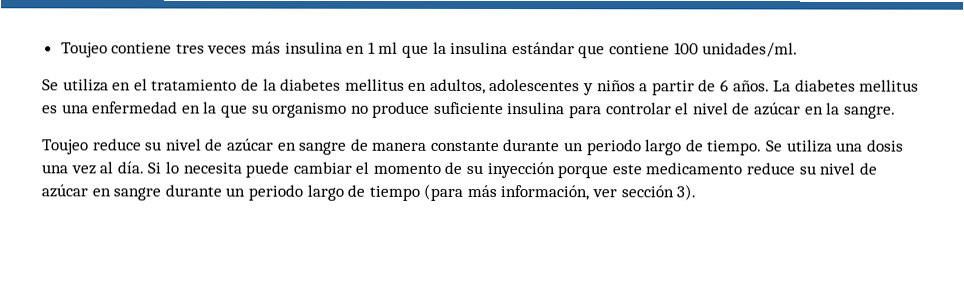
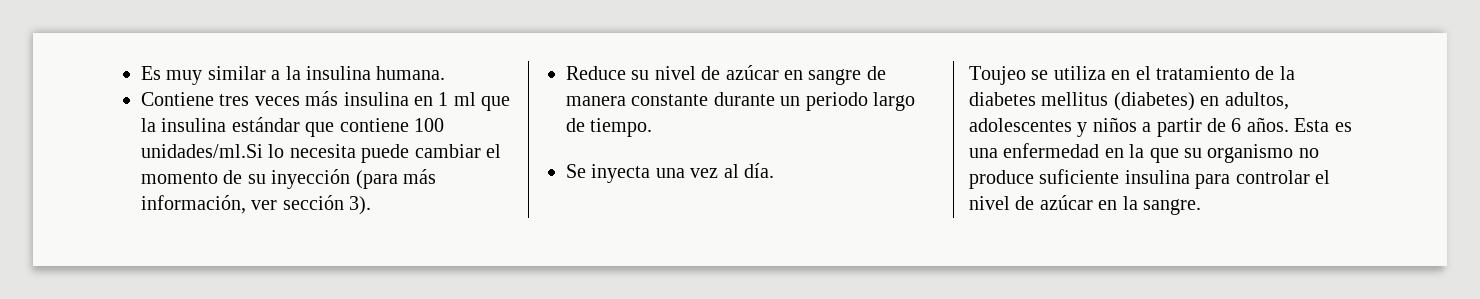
- Toujeo contiene tres veces más insulina en 1 ml que la insulina estándar que contiene 100 unidades/ml.
- Se utiliza en el tratamiento de la diabetes mellitus en adultos, adolescentes y niños a partir de 6 años.
+ Es muy similar a la insulina humana.
+ Contiene tres veces más insulina en 1 ml que la insulina estándar que contiene 100 unidades/ml.Si lo necesita puede cambiar el momento de su inyección (para más información, ver sección 3).
+ Reduce su nivel de azúcar en sangre de manera constante durante un periodo largo de tiempo.
+ Se inyecta una vez al día.
+ Toujeo se utiliza en el tratamiento de la diabetes mellitus (diabetes) en adultos, adolescentes y niños a partir de 6 años.
- La diabetes mellitus es una enfermedad en la que su organismo no produce suficiente insulina para controlar el nivel de azúcar en la sangre.
+ Esta es una enfermedad en la que su organismo no produce suficiente insulina para controlar el nivel de azúcar en la sangre.
- Toujeo reduce su nivel de azúcar en sangre de manera constante durante un periodo largo de tiempo. Se utiliza una dosis una vez al día. Si lo necesita puede cambiar el momento de su inyección porque este medicamento reduce su nivel de azúcar en sangre durante un periodo largo de tiempo (para más información, ver sección 3).

